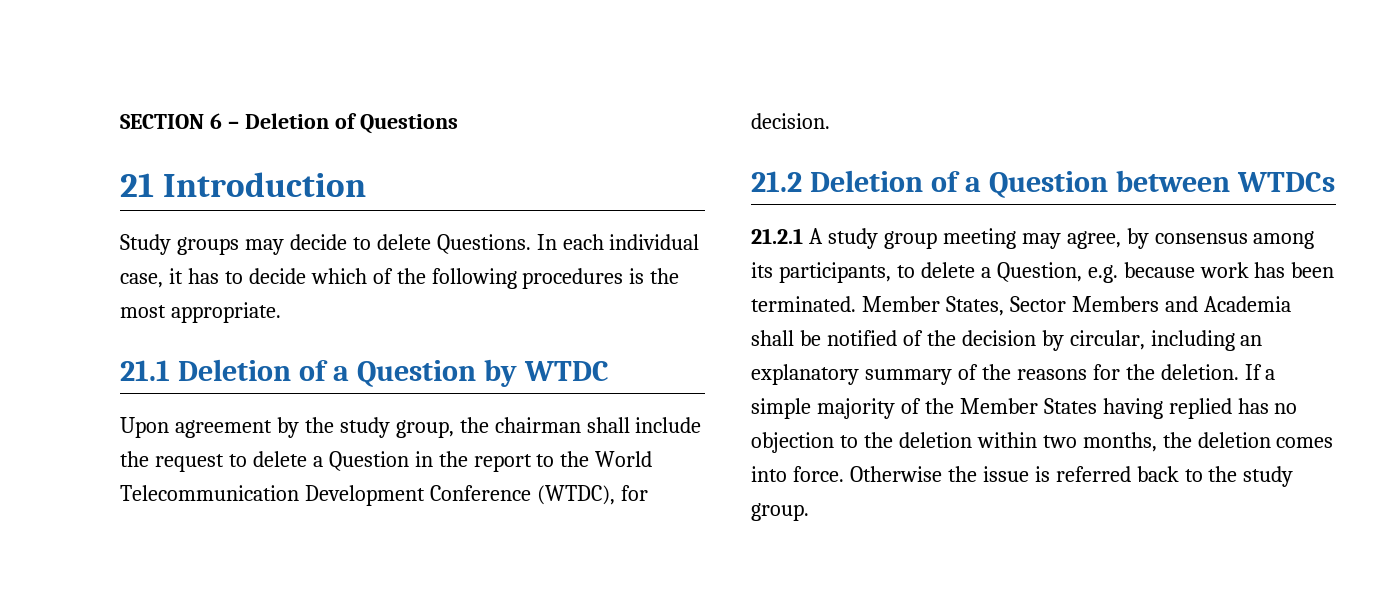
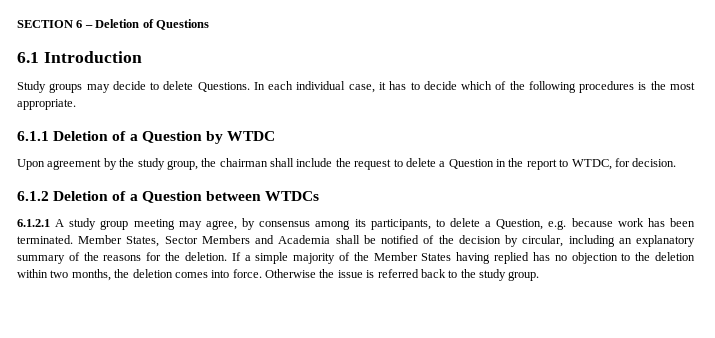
- 21 Introduction
+ 6.1 Introduction
- 21.1 Deletion of a Question by WTDC
+ 6.1.1 Deletion of a Question by WTDC
- Upon agreement by the study group, the chairman shall include the request to delete a Question in the report to the World Telecommunication Development Conference (WTDC), for decision.
+ Upon agreement by the study group, the chairman shall include the request to delete a Question in the report to WTDC, for decision.
- 21.2 Deletion of a Question between WTDCs
+ 6.1.2 Deletion of a Question between WTDCs
- 21.2.1 A study group meeting may agree, by consensus among its participants, to delete a Question, e.g. because work has been terminated.
+ 6.1.2.1 A study group meeting may agree, by consensus among its participants, to delete a Question, e.g. because work has been terminated.

